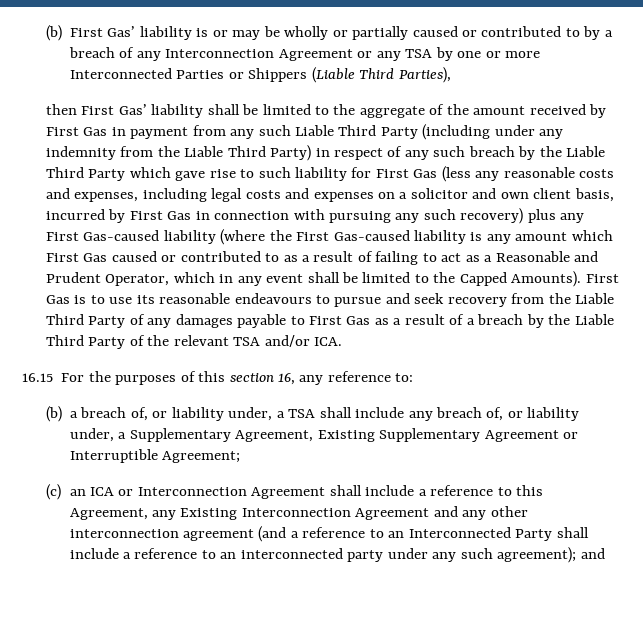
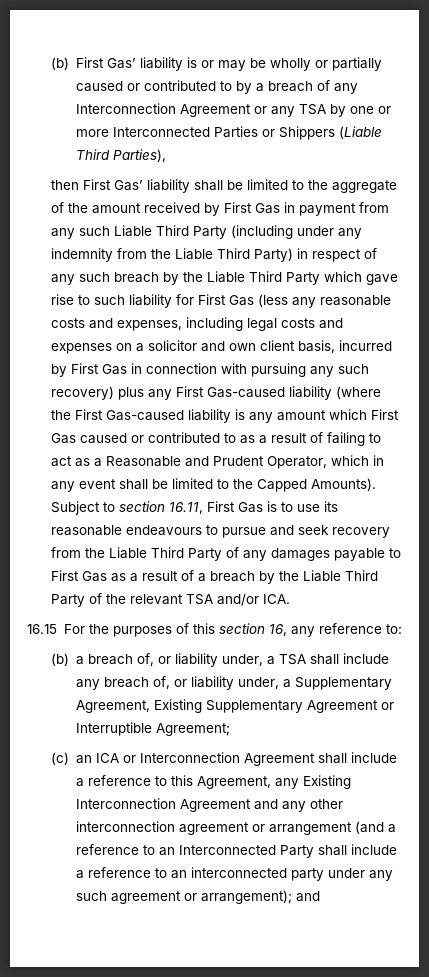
- First Gas is to use its reasonable endeavours to pursue and seek recovery from the Liable Third Party of any damages payable to First Gas as a result of a breach by the Liable Third Party of the relevant TSA and/or ICA.
+ Subject to section 16.11, First Gas is to use its reasonable endeavours to pursue and seek recovery from the Liable Third Party of any damages payable to First Gas as a result of a breach by the Liable Third Party of the relevant TSA and/or ICA.
- (c) an ICA or Interconnection Agreement shall include a reference to this Agreement, any Existing Interconnection Agreement and any other interconnection agreement (and a reference to an Interconnected Party shall include a reference to an interconnected party under any such agreement); and
+ (c) an ICA or Interconnection Agreement shall include a reference to this Agreement, any Existing Interconnection Agreement and any other interconnection agreement or arrangement (and a reference to an Interconnected Party shall include a reference to an interconnected party under any such agreement or arrangement); and

